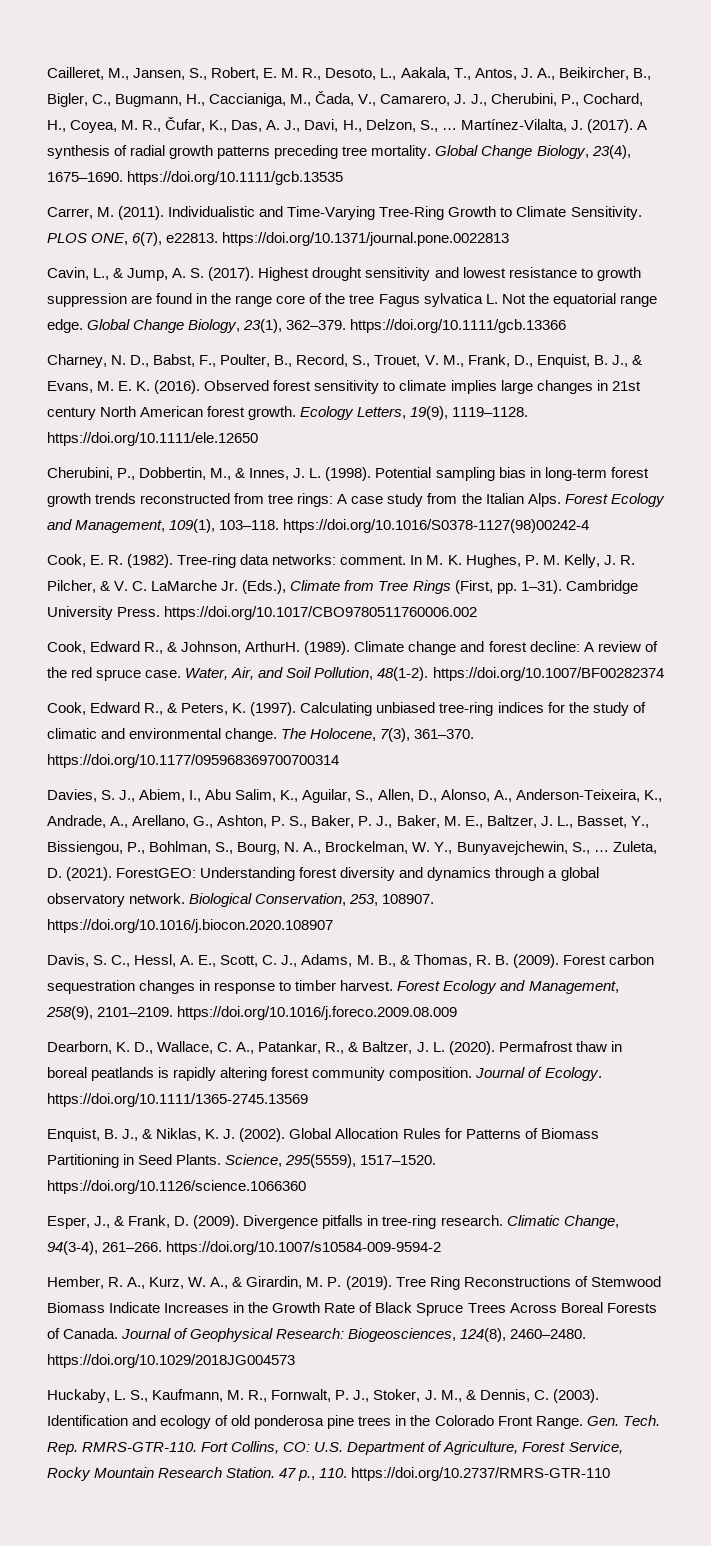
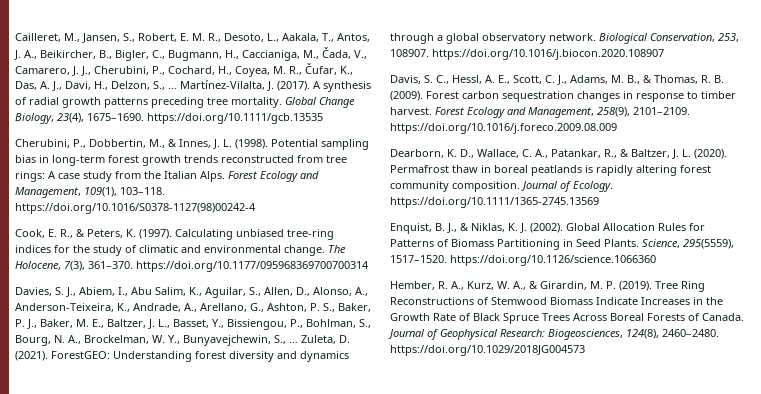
- Carrer, M. (2011). Individualistic and Time-Varying Tree-Ring Growth to Climate Sensitivity. PLOS ONE, 6(7), e22813. https://doi.org/10.1371/journal.pone.0022813
- Cavin, L., & Jump, A. S. (2017). Highest drought sensitivity and lowest resistance to growth suppression are found in the range core of the tree Fagus sylvatica L. Not the equatorial range edge. Global Change Biology, 23(1), 362–379. https://doi.org/10.1111/gcb.13366
- Charney, N. D., Babst, F., Poulter, B., Record, S., Trouet, V. M., Frank, D., Enquist, B. J., & Evans, M. E. K. (2016). Observed forest sensitivity to climate implies large changes in 21st century North American forest growth. Ecology Letters, 19(9), 1119–1128. https://doi.org/10.1111/ele.12650
- Cook, E. R. (1982). Tree-ring data networks: comment. In M. K. Hughes, P. M. Kelly, J. R. Pilcher, & V. C. LaMarche Jr. (Eds.), Climate from Tree Rings (First, pp. 1–31). Cambridge University Press. https://doi.org/10.1017/CBO9780511760006.002
- Cook, Edward R., & Johnson, ArthurH. (1989). Climate change and forest decline: A review of the red spruce case. Water, Air, and Soil Pollution, 48(1-2). https://doi.org/10.1007/BF00282374
- Cook, Edward R., & Peters, K. (1997).
+ Cook, E. R., & Peters, K. (1997).
- Esper, J., & Frank, D. (2009). Divergence pitfalls in tree-ring research. Climatic Change, 94(3-4), 261–266. https://doi.org/10.1007/s10584-009-9594-2
- Huckaby, L. S., Kaufmann, M. R., Fornwalt, P. J., Stoker, J. M., & Dennis, C. (2003). Identification and ecology of old ponderosa pine trees in the Colorado Front Range. Gen. Tech. Rep. RMRS-GTR-110. Fort Collins, CO: U.S. Department of Agriculture, Forest Service, Rocky Mountain Research Station. 47 p., 110. https://doi.org/10.2737/RMRS-GTR-110

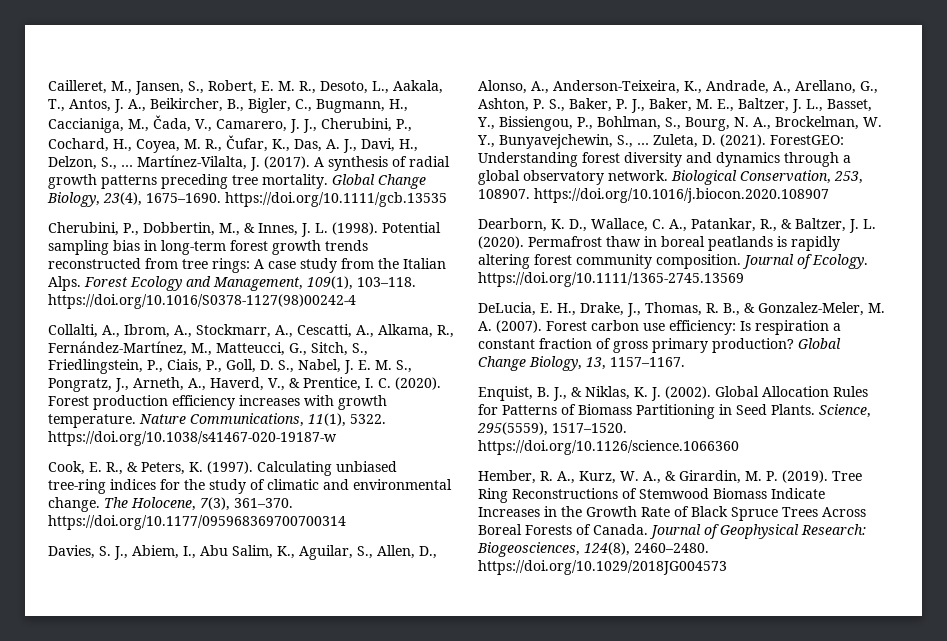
+ Collalti, A., Ibrom, A., Stockmarr, A., Cescatti, A., Alkama, R., Fernández-Martínez, M., Matteucci, G., Sitch, S., Friedlingstein, P., Ciais, P., Goll, D. S., Nabel, J. E. M. S., Pongratz, J., Arneth, A., Haverd, V., & Prentice, I. C. (2020). Forest production efficiency increases with growth temperature. Nature Communications, 11(1), 5322. https://doi.org/10.1038/s41467-020-19187-w
- Davis, S. C., Hessl, A. E., Scott, C. J., Adams, M. B., & Thomas, R. B. (2009). Forest carbon sequestration changes in response to timber harvest. Forest Ecology and Management, 258(9), 2101–2109. https://doi.org/10.1016/j.foreco.2009.08.009
+ DeLucia, E. H., Drake, J., Thomas, R. B., & Gonzalez-Meler, M. A. (2007). Forest carbon use efficiency: Is respiration a constant fraction of gross primary production? Global Change Biology, 13, 1157–1167.

